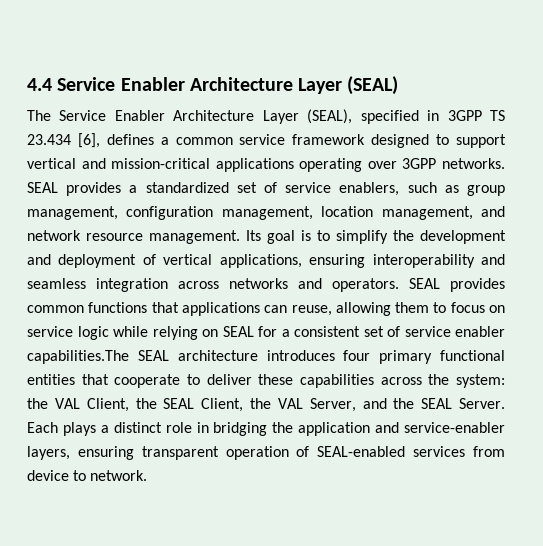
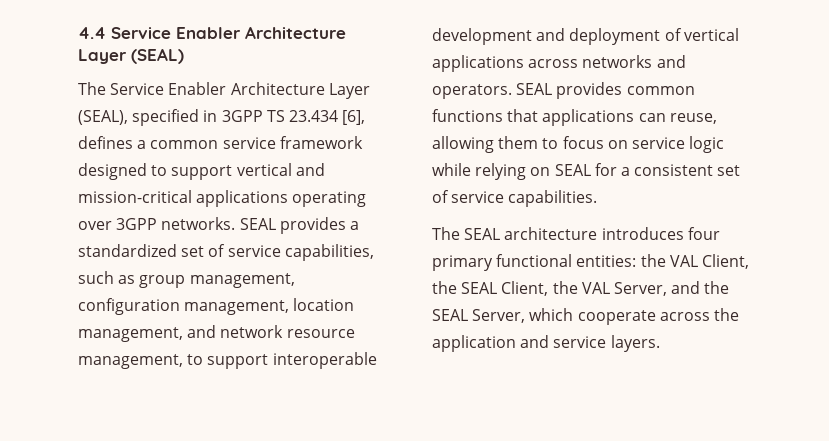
- SEAL provides a standardized set of service enablers, such as group management, configuration management, location management, and network resource management. Its goal is to simplify the development and deployment of vertical applications, ensuring interoperability and seamless integration across networks and operators.
+ SEAL provides a standardized set of service capabilities, such as group management, configuration management, location management, and network resource management, to support interoperable development and deployment of vertical applications across networks and operators.
- SEAL provides common functions that applications can reuse, allowing them to focus on service logic while relying on SEAL for a consistent set of service enabler capabilities.The SEAL architecture introduces four primary functional entities that cooperate to deliver these capabilities across the system: the VAL Client, the SEAL Client, the VAL Server, and the SEAL Server. Each plays a distinct role in bridging the application and service-enabler layers, ensuring transparent operation of SEAL-enabled services from device to network.
+ SEAL provides common functions that applications can reuse, allowing them to focus on service logic while relying on SEAL for a consistent set of service capabilities.
+ The SEAL architecture introduces four primary functional entities: the VAL Client, the SEAL Client, the VAL Server, and the SEAL Server, which cooperate across the application and service layers.

